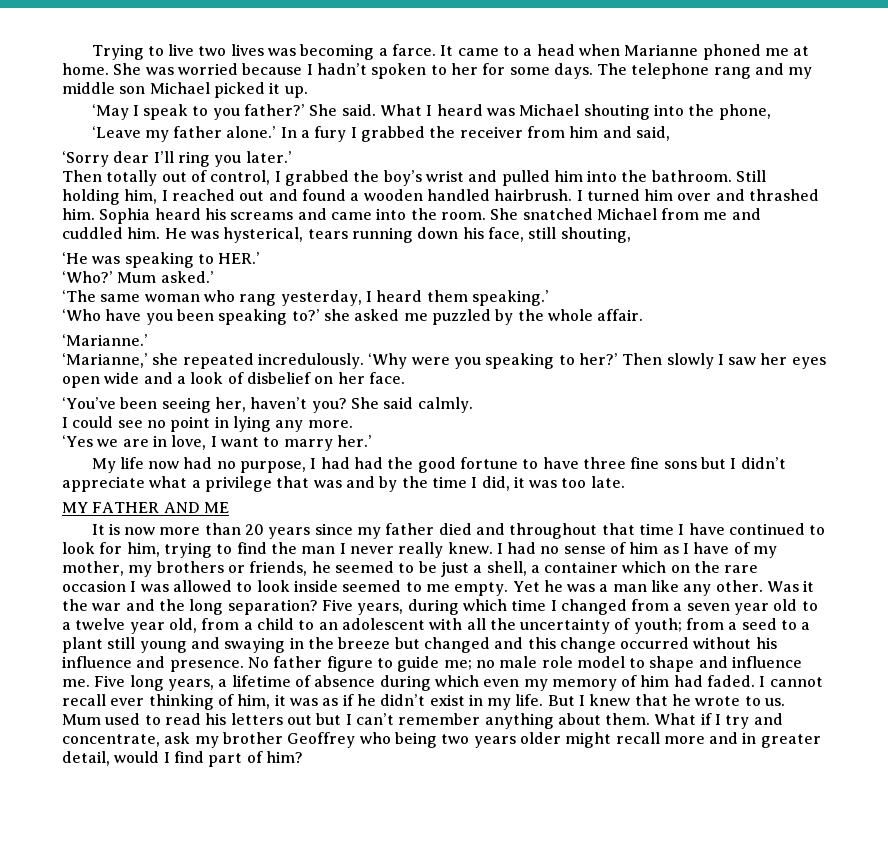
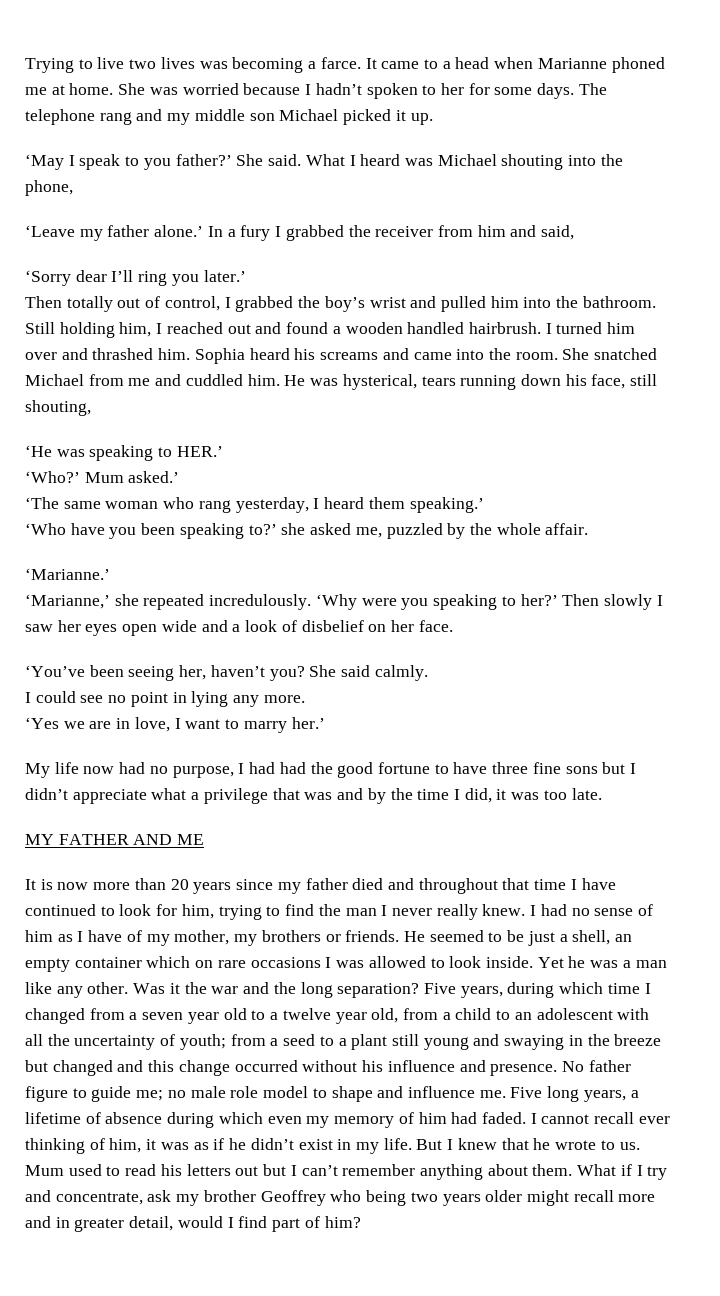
- ‘Who have you been speaking to?’ she asked me puzzled by the whole affair.
+ ‘Who have you been speaking to?’ she asked me, puzzled by the whole affair.
- I had no sense of him as I have of my mother, my brothers or friends, he seemed to be just a shell, a container which on the rare occasion I was allowed to look inside seemed to me empty.
+ I had no sense of him as I have of my mother, my brothers or friends. He seemed to be just a shell, an empty container which on rare occasions I was allowed to look inside.

